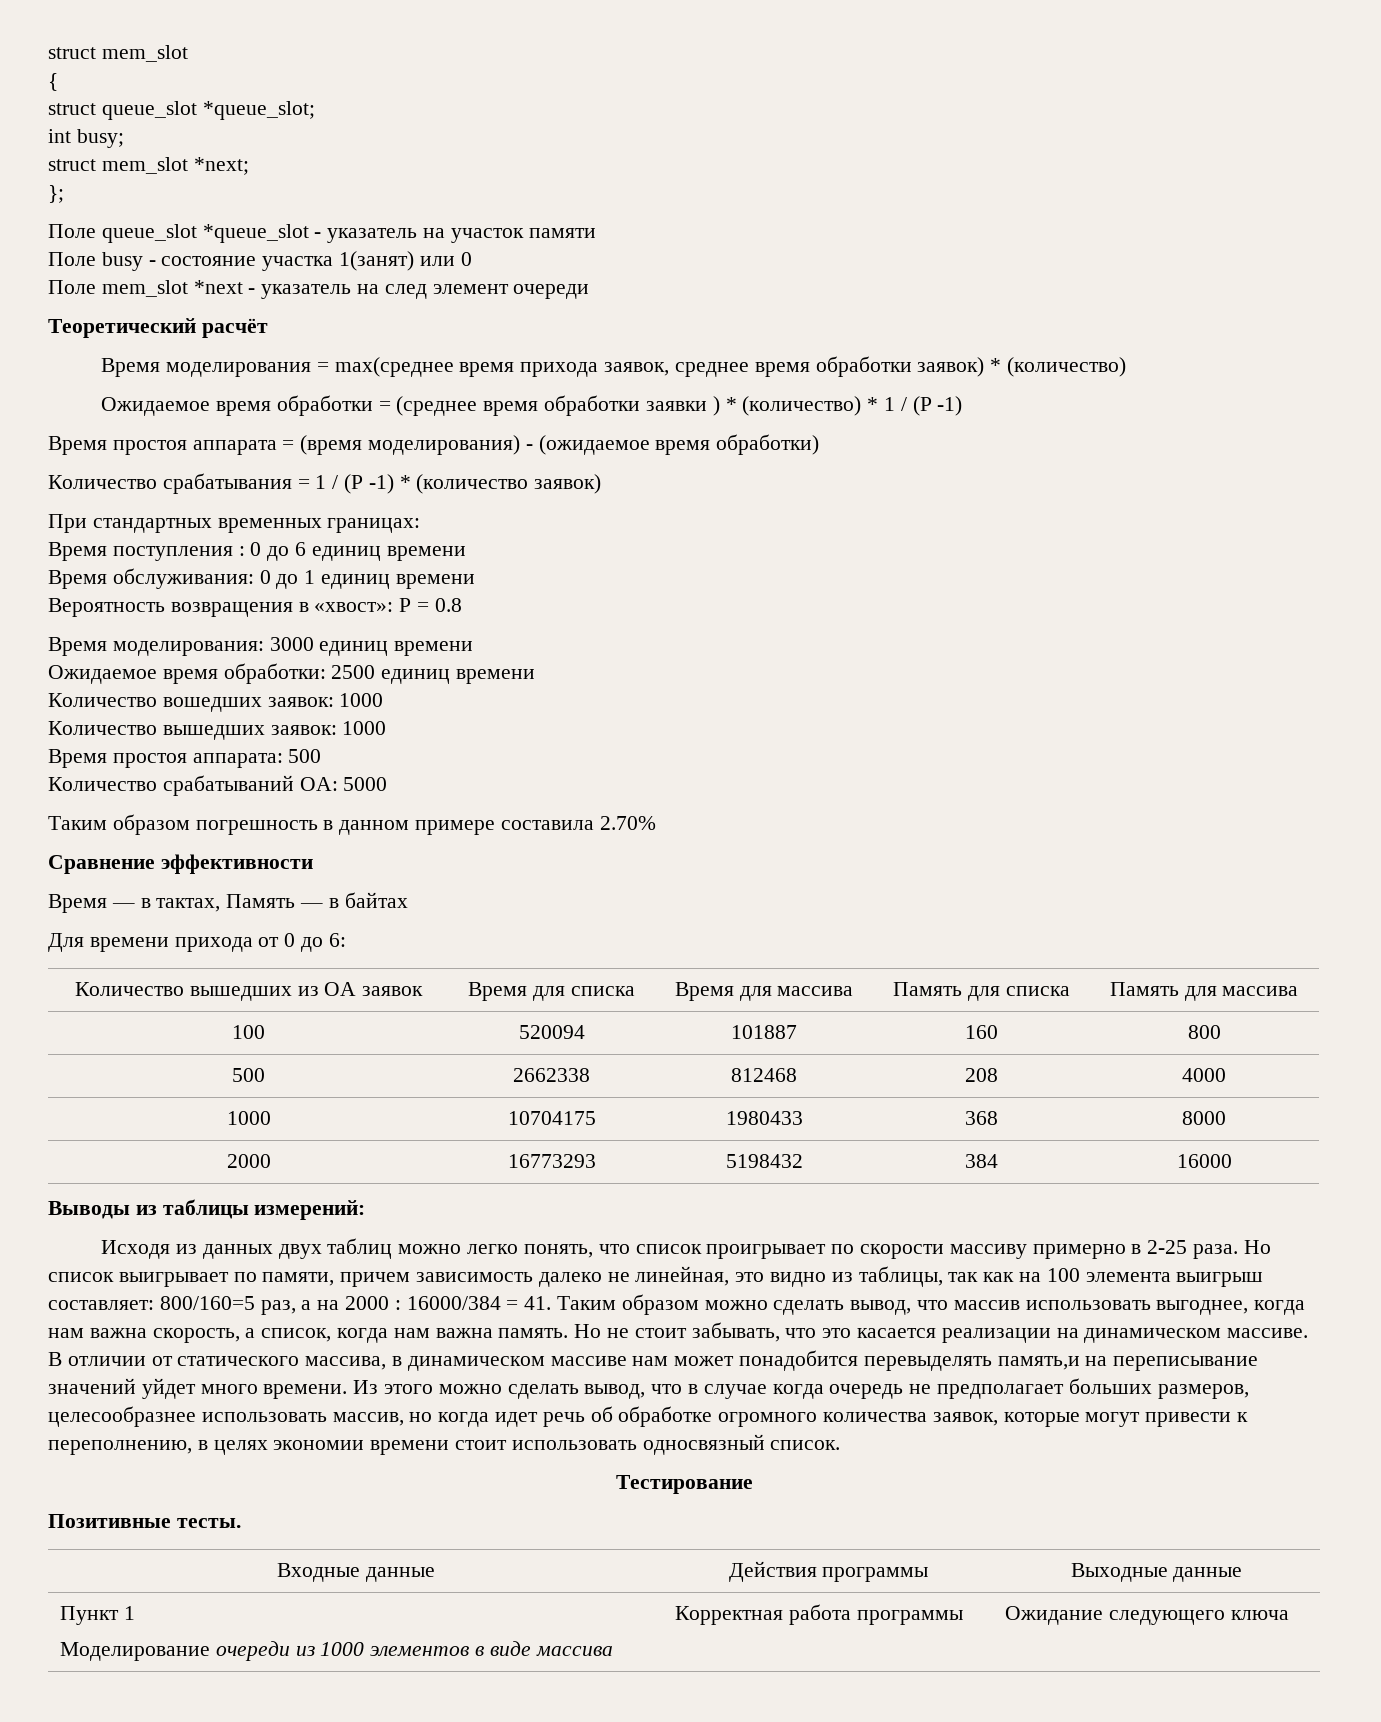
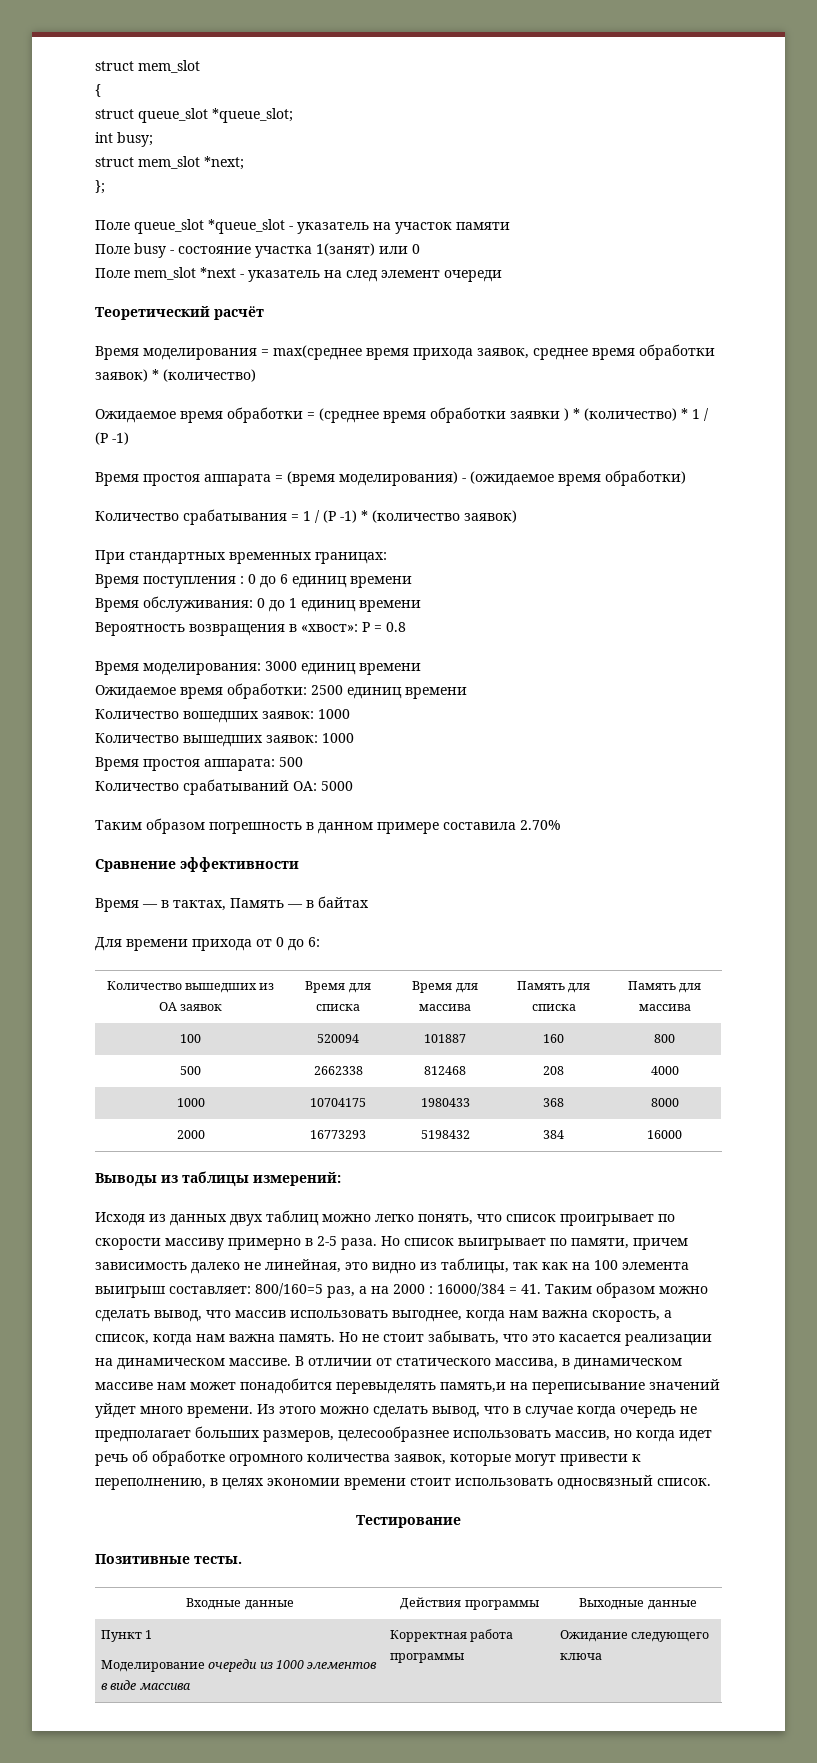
- Исходя из данных двух таблиц можно легко понять, что список проигрывает по скорости массиву примерно в 2-25 раза.
+ Исходя из данных двух таблиц можно легко понять, что список проигрывает по скорости массиву примерно в 2-5 раза.

